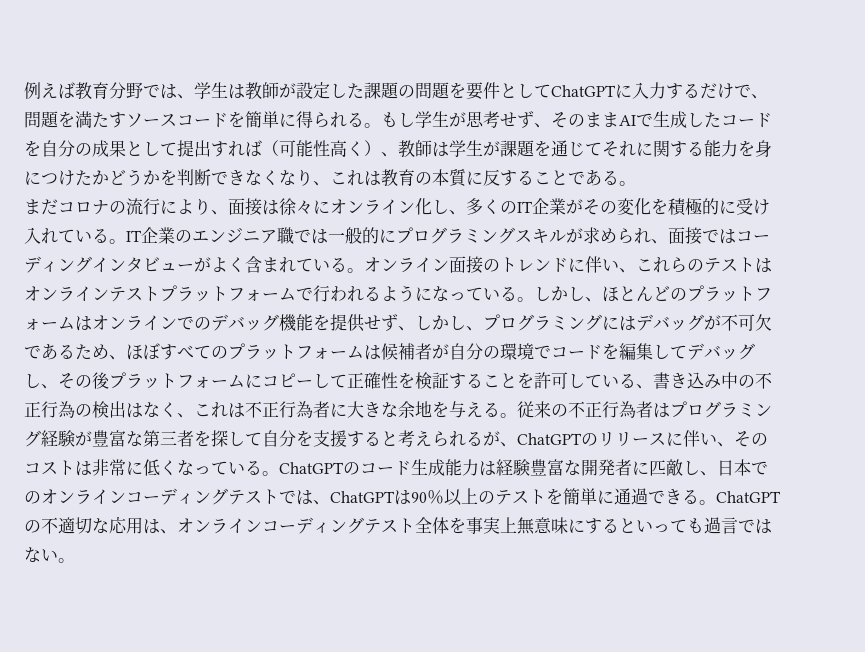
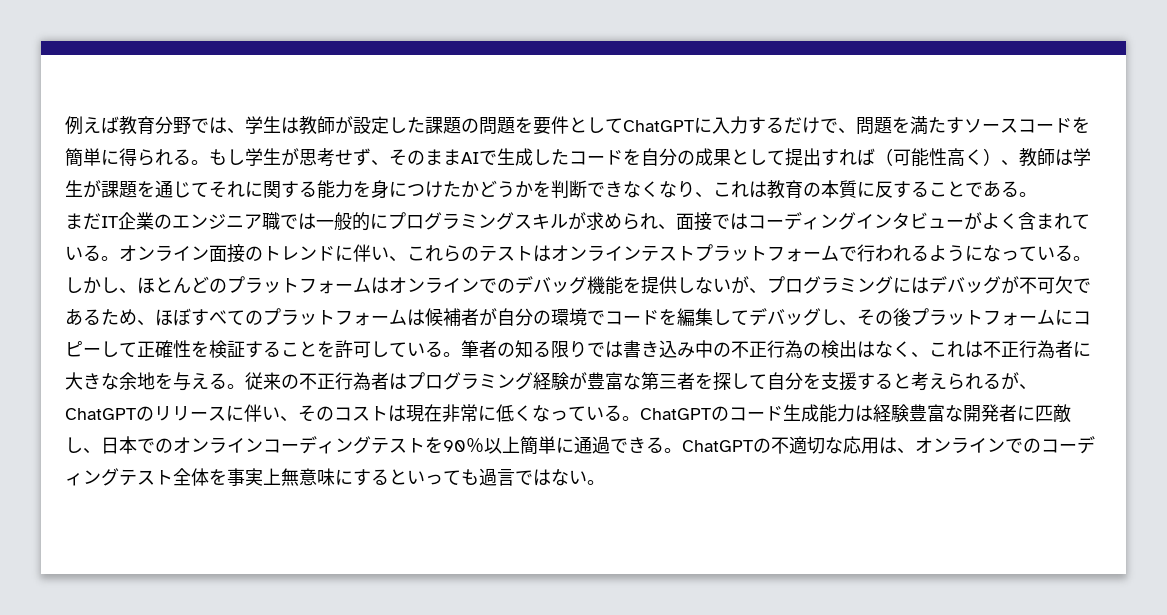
- まだコロナの流行により、面接は徐々にオンライン化し、多くのIT企業がその変化を積極的に受け入れている。IT企業のエンジニア職では一般的にプログラミングスキルが求められ、面接ではコーディングインタビューがよく含まれている。
+ まだIT企業のエンジニア職では一般的にプログラミングスキルが求められ、面接ではコーディングインタビューがよく含まれている。
- しかし、ほとんどのプラットフォームはオンラインでのデバッグ機能を提供せず、しかし、プログラミングにはデバッグが不可欠であるため、ほぼすべてのプラットフォームは候補者が自分の環境でコードを編集してデバッグし、その後プラットフォームにコピーして正確性を検証することを許可している、書き込み中の不正行為の検出はなく、これは不正行為者に大きな余地を与える。
+ しかし、ほとんどのプラットフォームはオンラインでのデバッグ機能を提供しないが、プログラミングにはデバッグが不可欠であるため、ほぼすべてのプラットフォームは候補者が自分の環境でコードを編集してデバッグし、その後プラットフォームにコピーして正確性を検証することを許可している。筆者の知る限りでは書き込み中の不正行為の検出はなく、これは不正行為者に大きな余地を与える。
- 従来の不正行為者はプログラミング経験が豊富な第三者を探して自分を支援すると考えられるが、ChatGPTのリリースに伴い、そのコストは非常に低くなっている。
+ 従来の不正行為者はプログラミング経験が豊富な第三者を探して自分を支援すると考えられるが、ChatGPTのリリースに伴い、そのコストは現在非常に低くなっている。
- ChatGPTのコード生成能力は経験豊富な開発者に匹敵し、日本でのオンラインコーディングテストでは、ChatGPTは90％以上のテストを簡単に通過できる。
+ ChatGPTのコード生成能力は経験豊富な開発者に匹敵し、日本でのオンラインコーディングテストを90％以上簡単に通過できる。
- ChatGPTの不適切な応用は、オンラインコーディングテスト全体を事実上無意味にするといっても過言ではない。
+ ChatGPTの不適切な応用は、オンラインでのコーディングテスト全体を事実上無意味にするといっても過言ではない。

